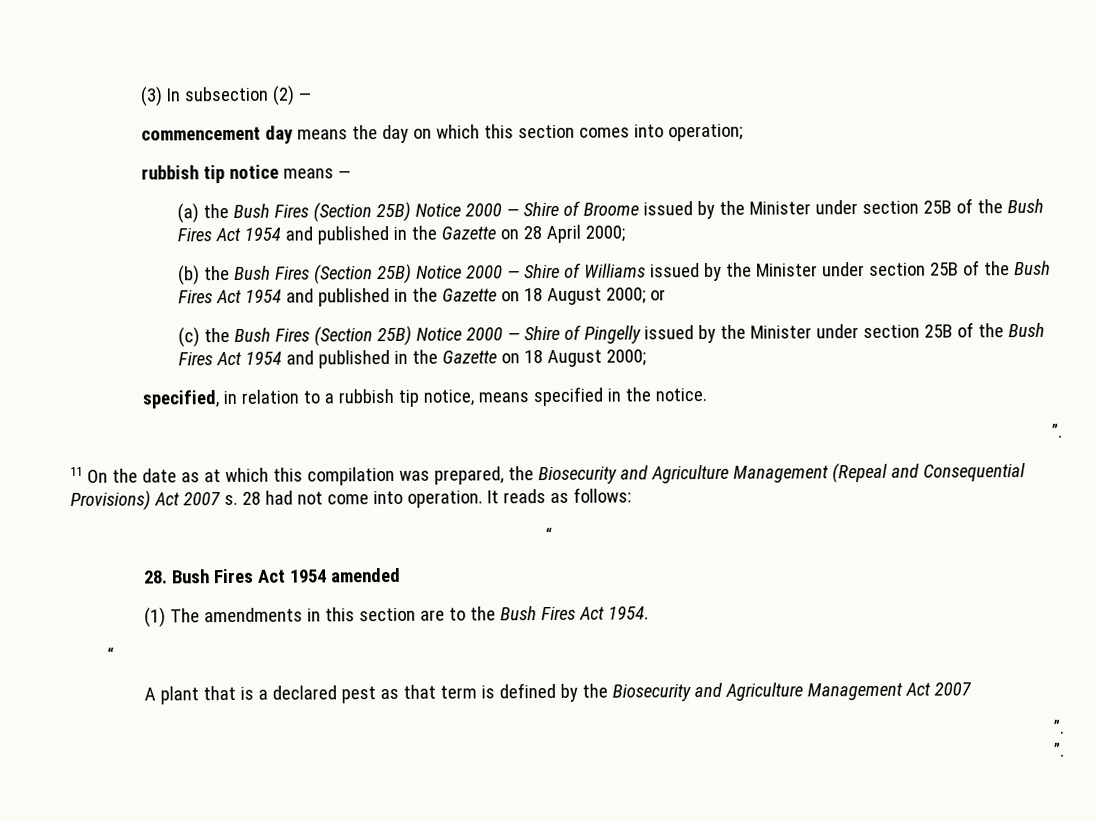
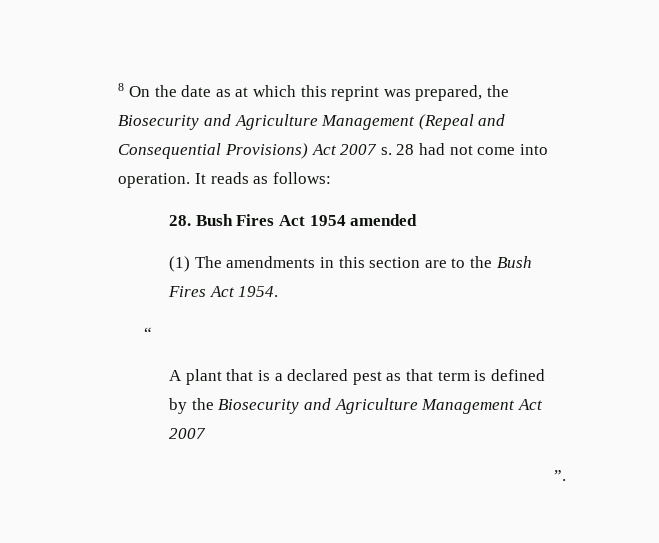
- (3) In subsection (2) —
- commencement day means the day on which this section comes into operation;
- rubbish tip notice means —
- (a) the Bush Fires (Section 25B) Notice 2000 — Shire of Broome issued by the Minister under section 25B of the Bush Fires Act 1954 and published in the Gazette on 28 April 2000;
- (b) the Bush Fires (Section 25B) Notice 2000 — Shire of Williams issued by the Minister under section 25B of the Bush Fires Act 1954 and published in the Gazette on 18 August 2000; or
- (c) the Bush Fires (Section 25B) Notice 2000 — Shire of Pingelly issued by the Minister under section 25B of the Bush Fires Act 1954 and published in the Gazette on 18 August 2000;
- specified, in relation to a rubbish tip notice, means specified in the notice.
- ”.
- 11 On the date as at which this compilation was prepared, the Biosecurity and Agriculture Management (Repeal and Consequential Provisions) Act 2007 s.
+ 8 On the date as at which this reprint was prepared, the Biosecurity and Agriculture Management (Repeal and Consequential Provisions) Act 2007 s.
  It reads as follows:
- “
  A plant that is a declared pest as that term is defined by the Biosecurity and Agriculture Management Act 2007
- ”.

